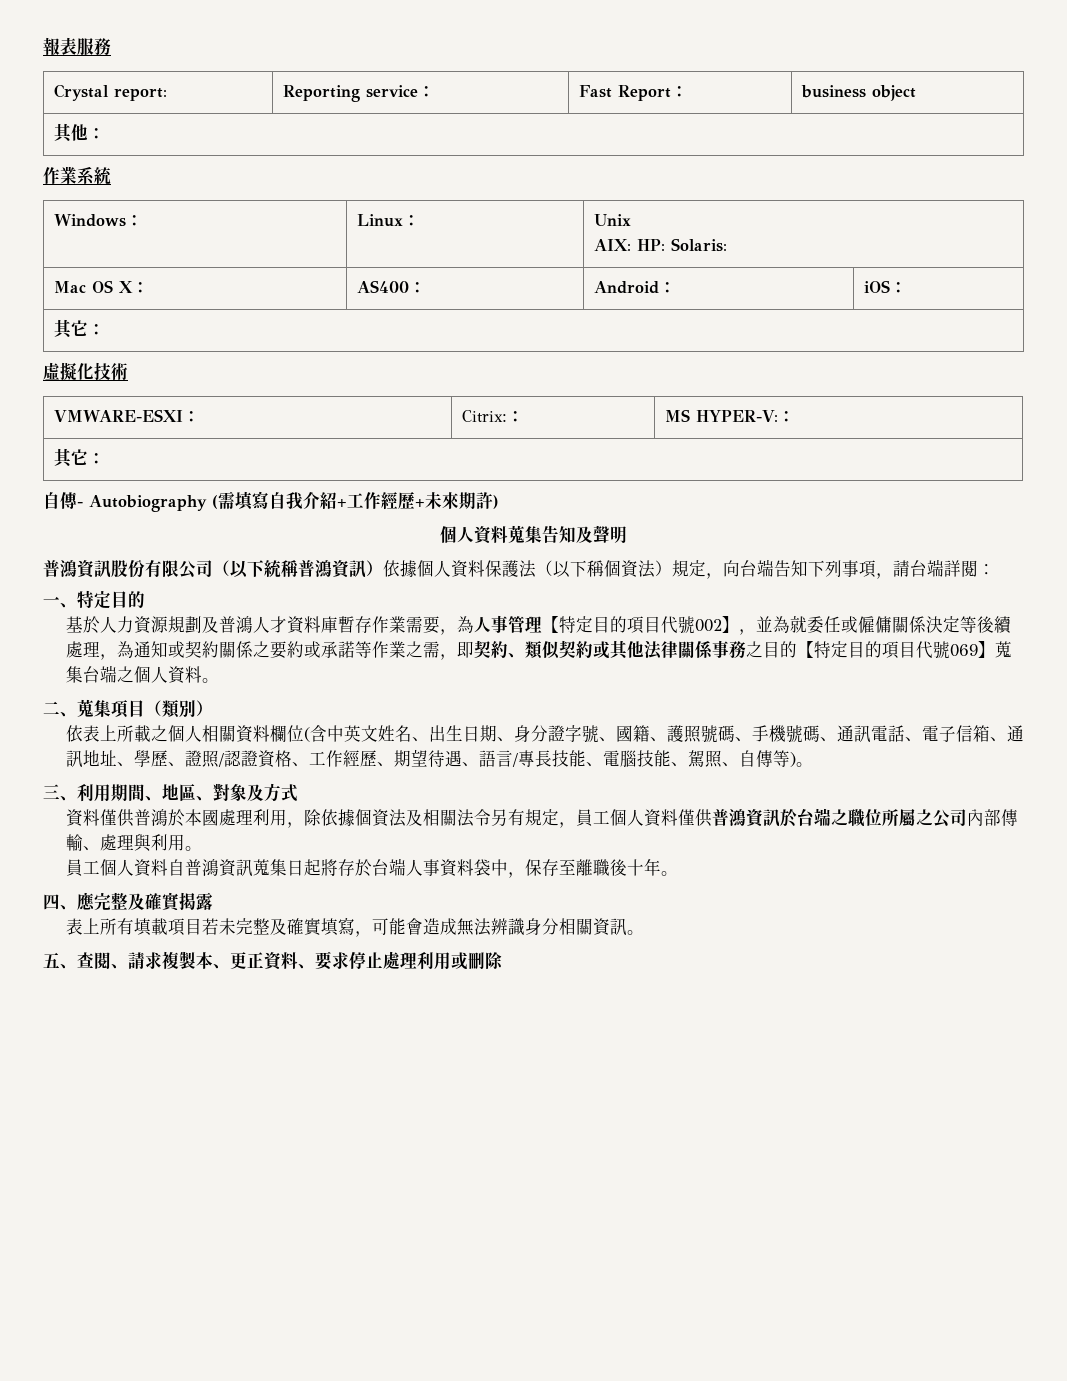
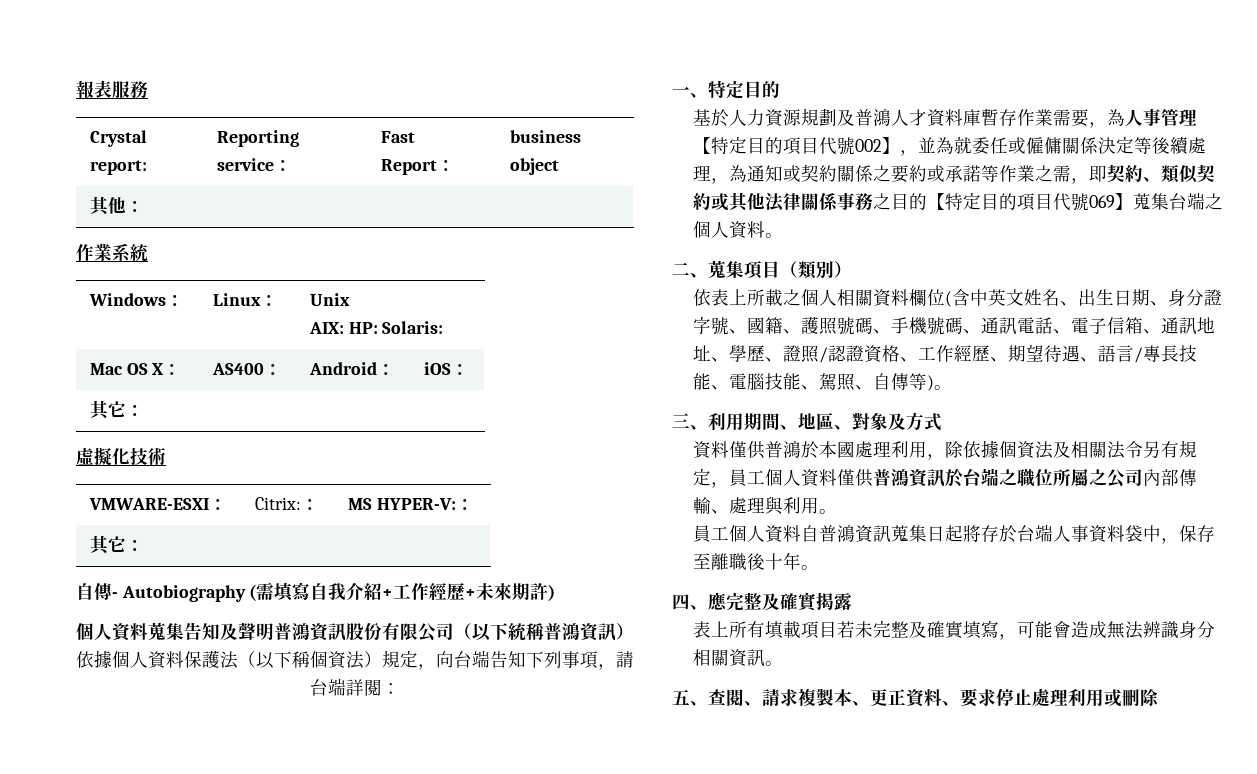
- 個人資料蒐集告知及聲明
- 普鴻資訊股份有限公司（以下統稱普鴻資訊）依據個人資料保護法（以下稱個資法）規定，向台端告知下列事項，請台端詳閱：
+ 個人資料蒐集告知及聲明普鴻資訊股份有限公司（以下統稱普鴻資訊）依據個人資料保護法（以下稱個資法）規定，向台端告知下列事項，請台端詳閱：

